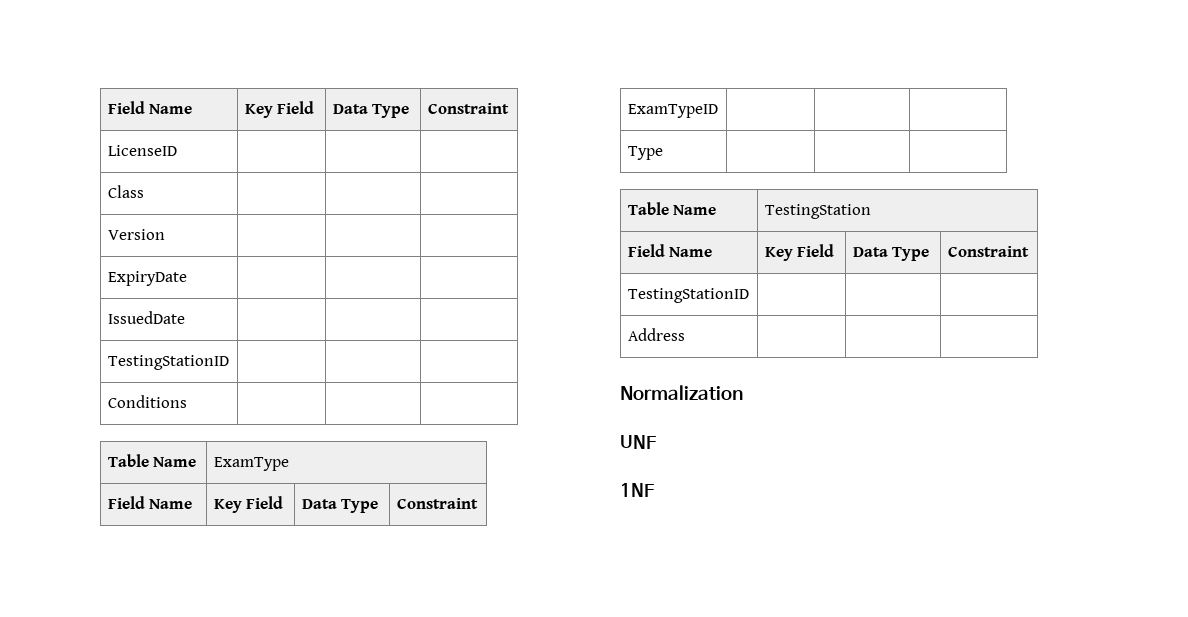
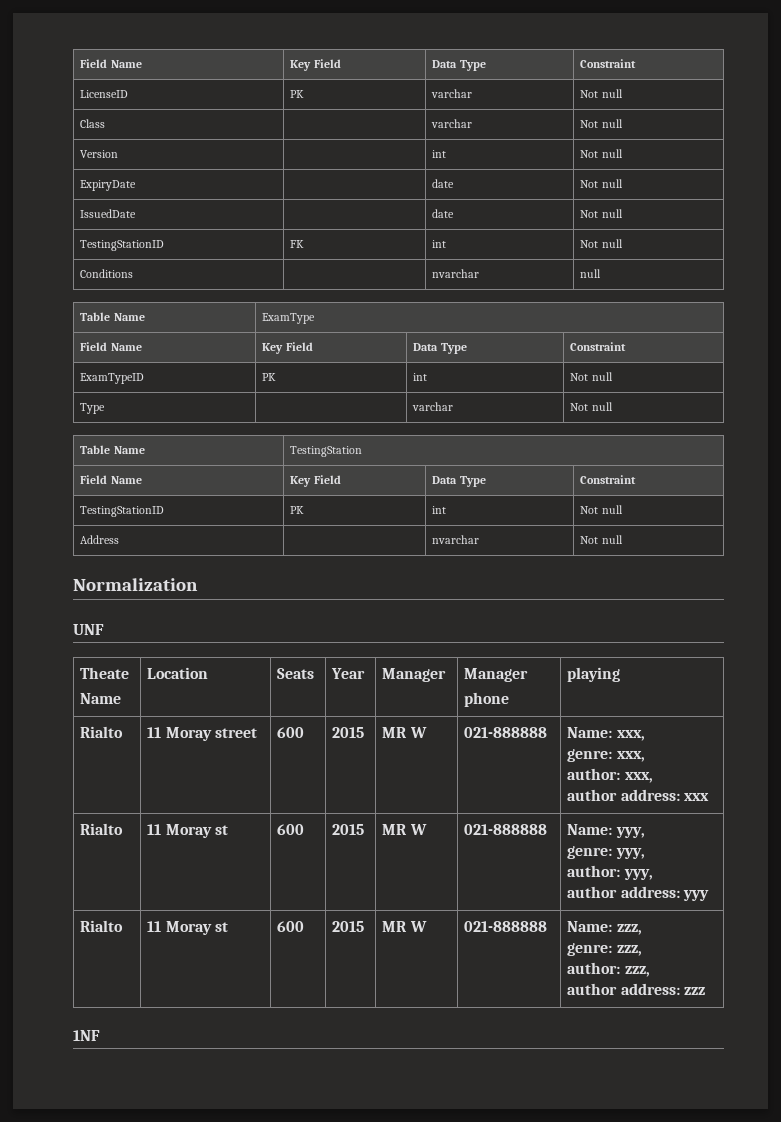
- LicenseID | | |
- Class | | |
- Version | | |
- ExpiryDate | | |
- IssuedDate | | |
- TestingStationID | | |
+ LicenseID | PK | varchar | Not null
+ Class | | varchar | Not null
+ Version | | int | Not null
+ ExpiryDate | | date | Not null
+ IssuedDate | | date | Not null
+ TestingStationID | FK | int | Not null
- Conditions | | |
+ Conditions | | nvarchar | null
- ExamTypeID | | |
- Type | | |
+ ExamTypeID | PK | int | Not null
+ Type | | varchar | Not null
  Table Name | TestingStation
  Field Name | Key Field | Data Type | Constraint
- TestingStationID | | |
- Address | | |
+ TestingStationID | PK | int | Not null
+ Address | | nvarchar | Not null
  Normalization
  UNF
+ Theate
+ Name | Location | Seats | Year | Manager | Manager
+ phone | playing
+ Rialto | 11 Moray street | 600 | 2015 | MR W | 021-888888 | Name: xxx,
+ genre: xxx,
+ author: xxx,
+ author address: xxx
+ Rialto | 11 Moray st | 600 | 2015 | MR W | 021-888888 | Name: yyy,
+ genre: yyy,
+ author: yyy,
+ author address: yyy
+ Rialto | 11 Moray st | 600 | 2015 | MR W | 021-888888 | Name: zzz,
+ genre: zzz,
+ author: zzz,
+ author address: zzz

